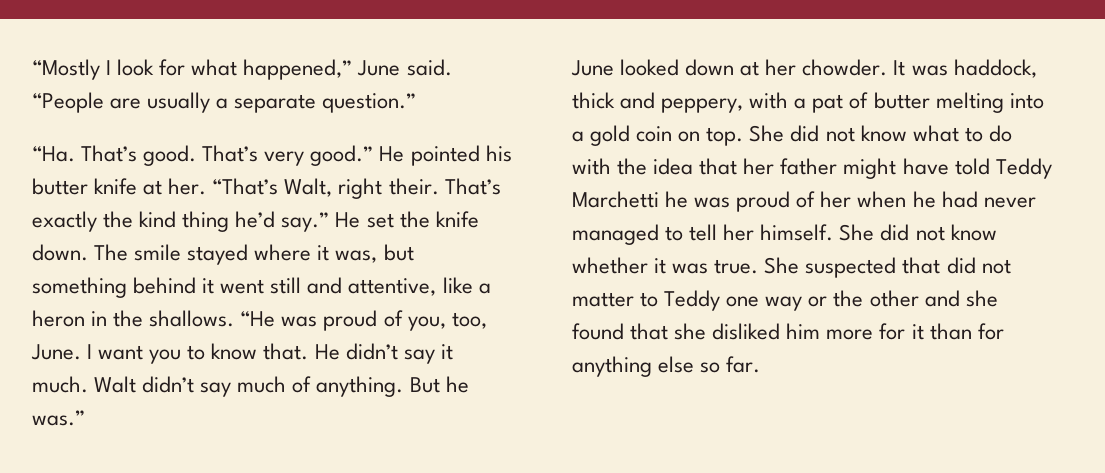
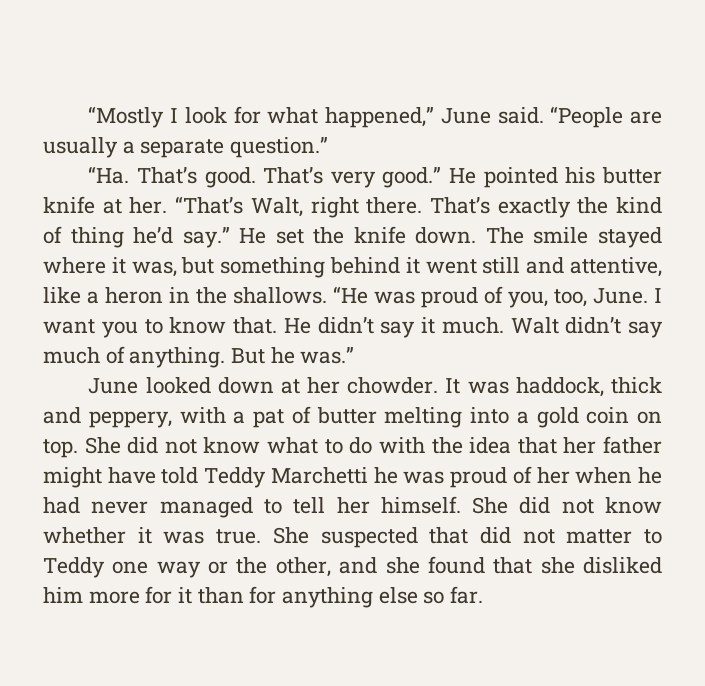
- “That’s Walt, right their.
+ “That’s Walt, right there.
- That’s exactly the kind thing he’d say.”
+ That’s exactly the kind of thing he’d say.”
- She suspected that did not matter to Teddy one way or the other and she found that she disliked him more for it than for anything else so far.
+ She suspected that did not matter to Teddy one way or the other, and she found that she disliked him more for it than for anything else so far.

